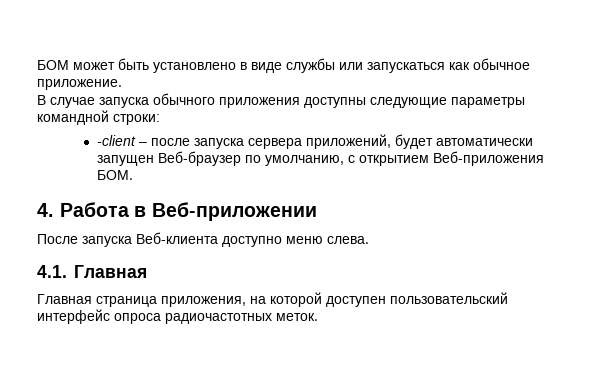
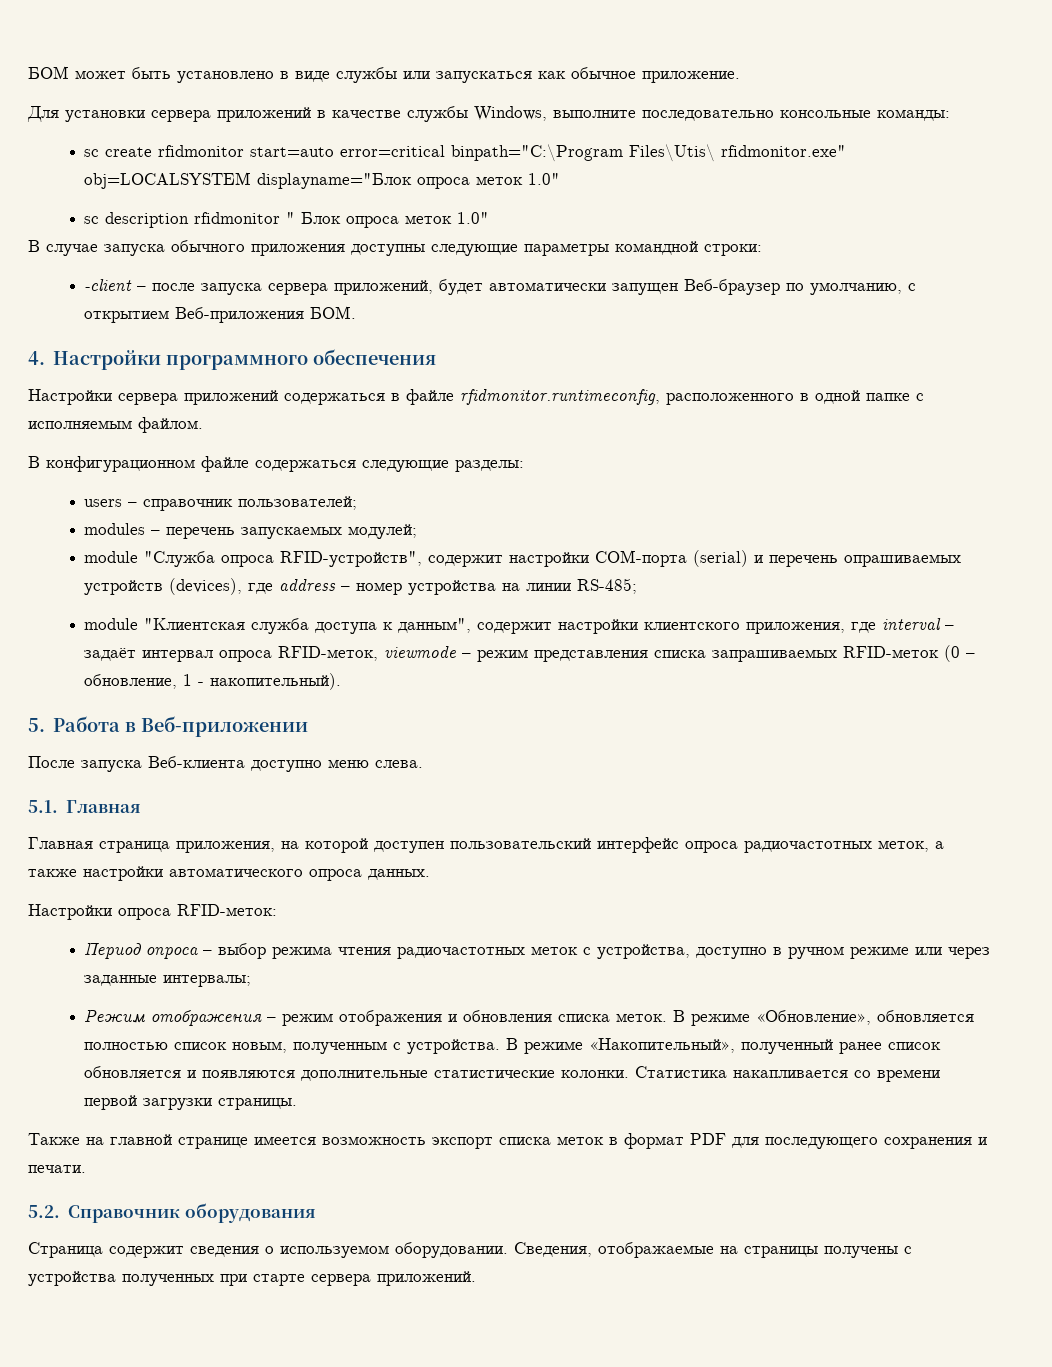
+ Для установки сервера приложений в качестве службы Windows, выполните последовательно консольные команды:
+ sc create rfidmonitor start=auto error=critical binpath="C:\Program Files\Utis\ rfidmonitor.exe" obj=LOCALSYSTEM displayname="Блок опроса меток 1.0"
+ sc description rfidmonitor " Блок опроса меток 1.0"
- 4. Работа в Веб-приложении
+ 4. Настройки программного обеспечения
+ Настройки сервера приложений содержаться в файле rfidmonitor.runtimeconfig, расположенного в одной папке с исполняемым файлом.
+ В конфигурационном файле содержаться следующие разделы:
+ users – справочник пользователей;
+ modules – перечень запускаемых модулей;
+ module "Служба опроса RFID-устройств", содержит настройки COM-порта (serial) и перечень опрашиваемых устройств (devices), где address – номер устройства на линии RS-485;
+ module "Клиентская служба доступа к данным", содержит настройки клиентского приложения, где interval – задаёт интервал опроса RFID-меток, viewmode – режим представления списка запрашиваемых RFID-меток (0 – обновление, 1 - накопительный).
+ 5. Работа в Веб-приложении
- 4.1. Главная
+ 5.1. Главная
- Главная страница приложения, на которой доступен пользовательский интерфейс опроса радиочастотных меток.
+ Главная страница приложения, на которой доступен пользовательский интерфейс опроса радиочастотных меток, а также настройки автоматического опроса данных.
+ Настройки опроса RFID-меток:
+ Период опроса – выбор режима чтения радиочастотных меток с устройства, доступно в ручном режиме или через заданные интервалы;
+ Режим отображения – режим отображения и обновления списка меток. В режиме «Обновление», обновляется полностью список новым, полученным с устройства. В режиме «Накопительный», полученный ранее список обновляется и появляются дополнительные статистические колонки. Статистика накапливается со времени первой загрузки страницы.
+ Также на главной странице имеется возможность экспорт списка меток в формат PDF для последующего сохранения и печати.
+ 5.2. Справочник оборудования
+ Страница содержит сведения о используемом оборудовании. Сведения, отображаемые на страницы получены с устройства полученных при старте сервера приложений.

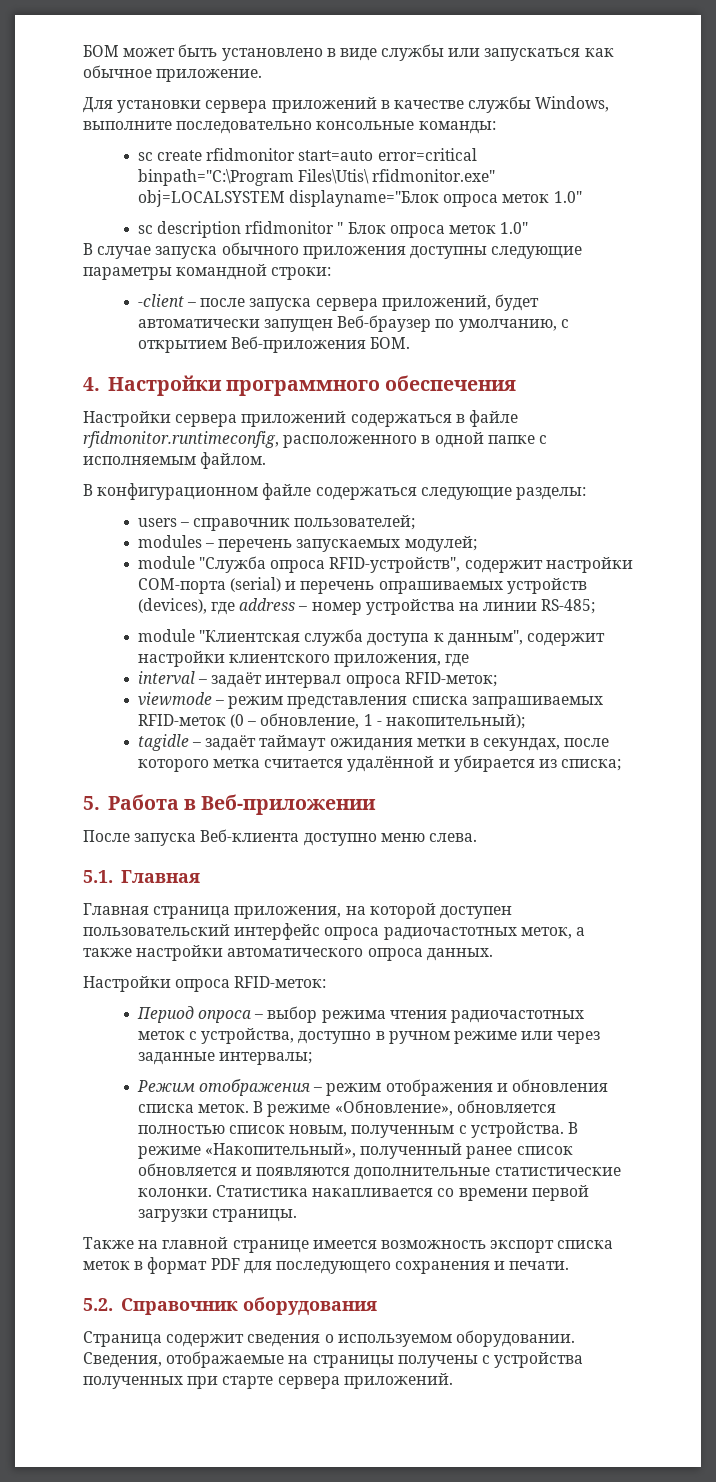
- module "Клиентская служба доступа к данным", содержит настройки клиентского приложения, где interval – задаёт интервал опроса RFID-меток, viewmode – режим представления списка запрашиваемых RFID-меток (0 – обновление, 1 - накопительный).
+ module "Клиентская служба доступа к данным", содержит настройки клиентского приложения, где
+ interval – задаёт интервал опроса RFID-меток;
+ viewmode – режим представления списка запрашиваемых RFID-меток (0 – обновление, 1 - накопительный);
+ tagidle – задаёт таймаут ожидания метки в секундах, после которого метка считается удалённой и убирается из списка;

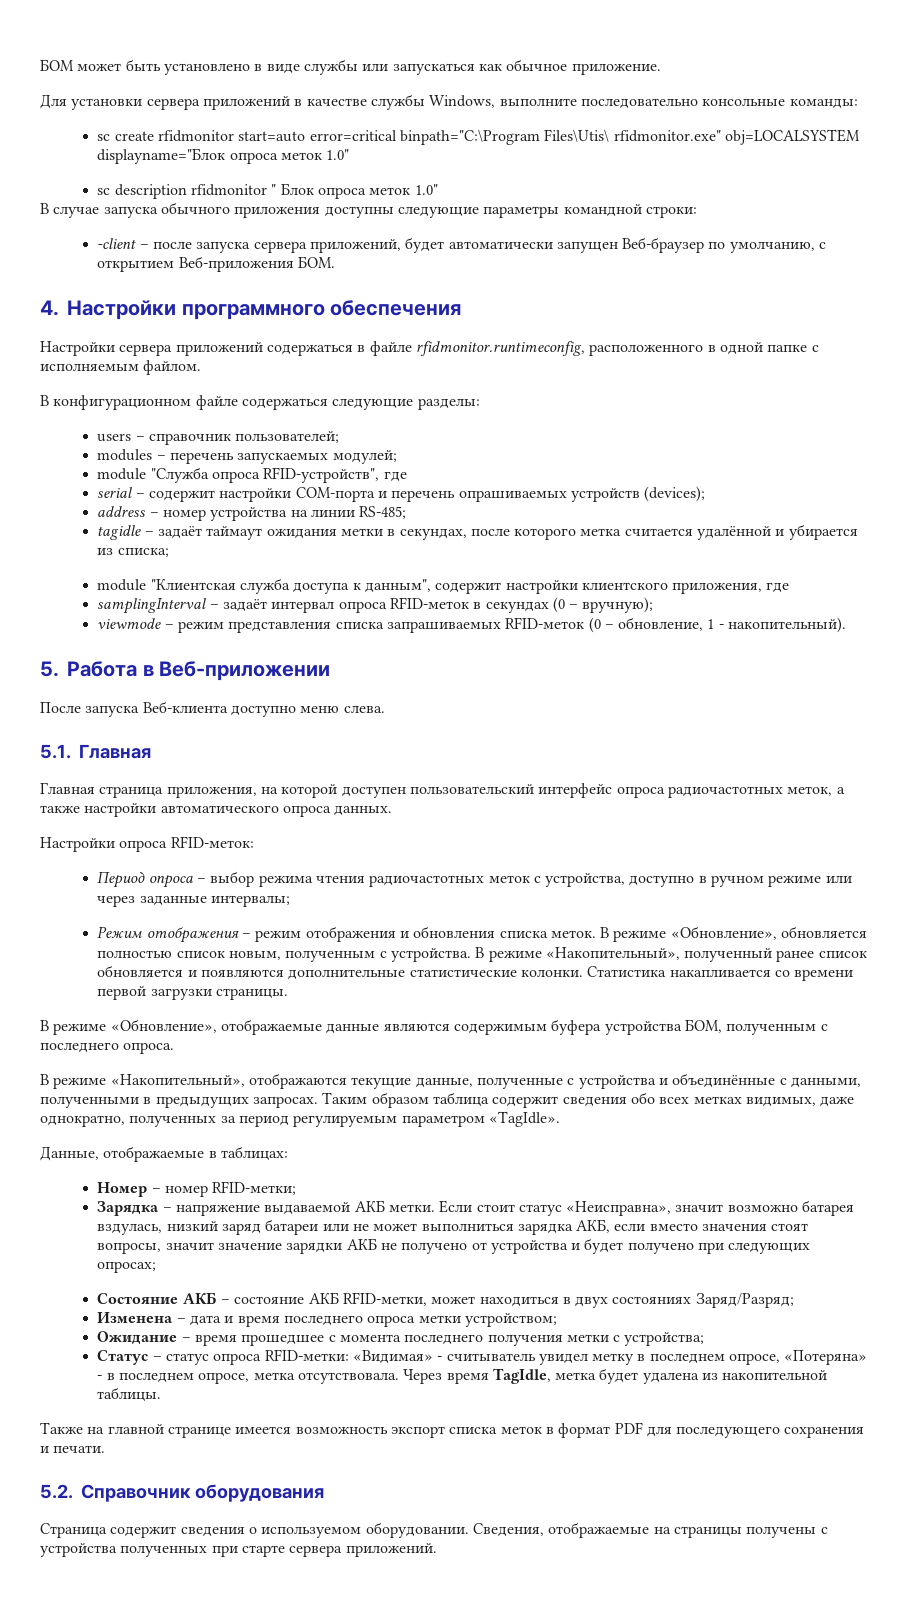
- module "Служба опроса RFID-устройств", содержит настройки COM-порта (serial) и перечень опрашиваемых устройств (devices), где address – номер устройства на линии RS-485;
+ module "Служба опроса RFID-устройств", где
+ serial – содержит настройки COM-порта и перечень опрашиваемых устройств (devices);
+ address – номер устройства на линии RS-485;
- module "Клиентская служба доступа к данным", содержит настройки клиентского приложения, где
- interval – задаёт интервал опроса RFID-меток;
- viewmode – режим представления списка запрашиваемых RFID-меток (0 – обновление, 1 - накопительный);
+ module "Клиентская служба доступа к данным", содержит настройки клиентского приложения, где
+ samplingInterval – задаёт интервал опроса RFID-меток в секундах (0 – вручную);
+ viewmode – режим представления списка запрашиваемых RFID-меток (0 – обновление, 1 - накопительный).
+ В режиме «Обновление», отображаемые данные являются содержимым буфера устройства БОМ, полученным с последнего опроса.
+ В режиме «Накопительный», отображаются текущие данные, полученные с устройства и объединённые с данными, полученными в предыдущих запросах. Таким образом таблица содержит сведения обо всех метках видимых, даже однократно, полученных за период регулируемым параметром «TagIdle».
+ Данные, отображаемые в таблицах:
+ Номер – номер RFID-метки;
+ Зарядка – напряжение выдаваемой АКБ метки. Если стоит статус «Неисправна», значит возможно батарея вздулась, низкий заряд батареи или не может выполниться зарядка АКБ, если вместо значения стоят вопросы, значит значение зарядки АКБ не получено от устройства и будет получено при следующих опросах;
+ Состояние АКБ – состояние АКБ RFID-метки, может находиться в двух состояниях Заряд/Разряд;
+ Изменена – дата и время последнего опроса метки устройством;
+ Ожидание – время прошедшее с момента последнего получения метки с устройства;
+ Статус – статус опроса RFID-метки: «Видимая» - считыватель увидел метку в последнем опросе, «Потеряна» - в последнем опросе, метка отсутствовала. Через время TagIdle, метка будет удалена из накопительной таблицы.

